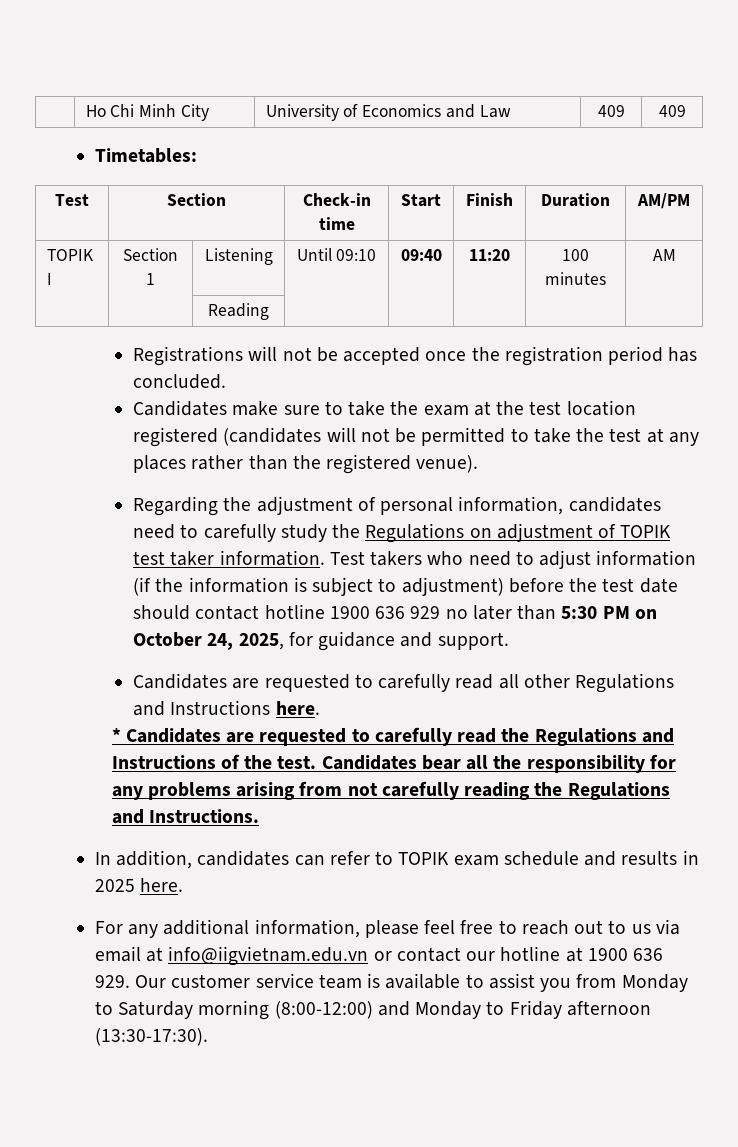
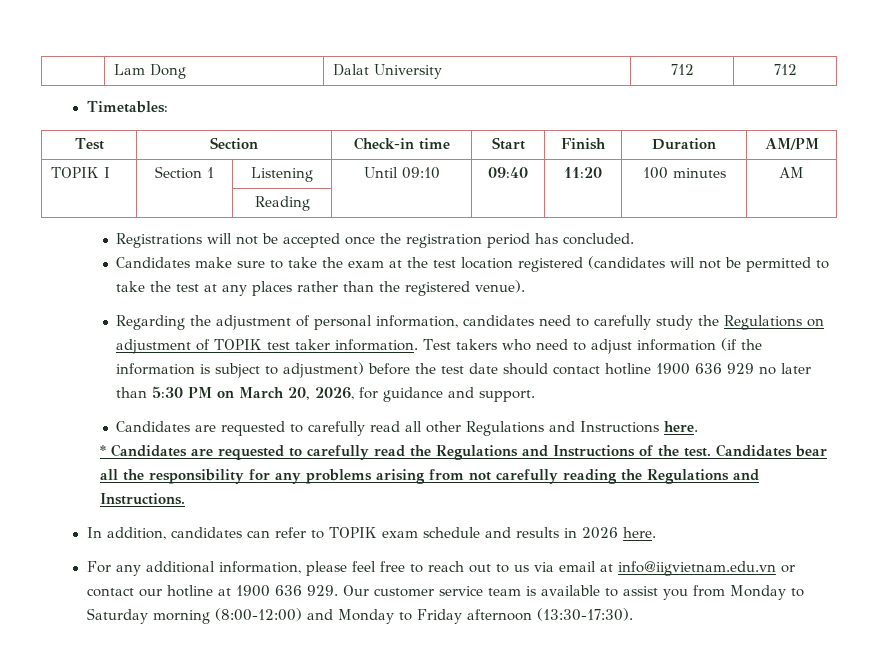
- | Ho Chi Minh City | University of Economics and Law | 409 | 409
+ | Lam Dong | Dalat University | 712 | 712
- Test takers who need to adjust information (if the information is subject to adjustment) before the test date should contact hotline 1900 636 929 no later than 5:30 PM on October 24, 2025, for guidance and support.
+ Test takers who need to adjust information (if the information is subject to adjustment) before the test date should contact hotline 1900 636 929 no later than 5:30 PM on March 20, 2026, for guidance and support.
- In addition, candidates can refer to TOPIK exam schedule and results in 2025 here.
+ In addition, candidates can refer to TOPIK exam schedule and results in 2026 here.

